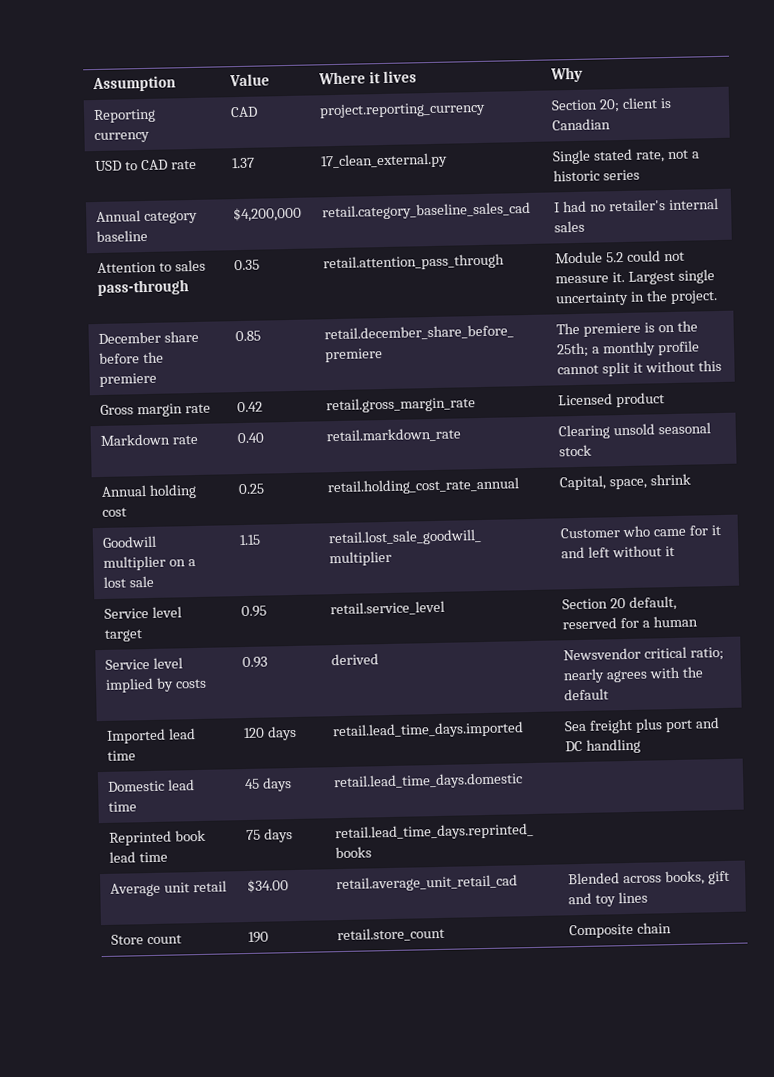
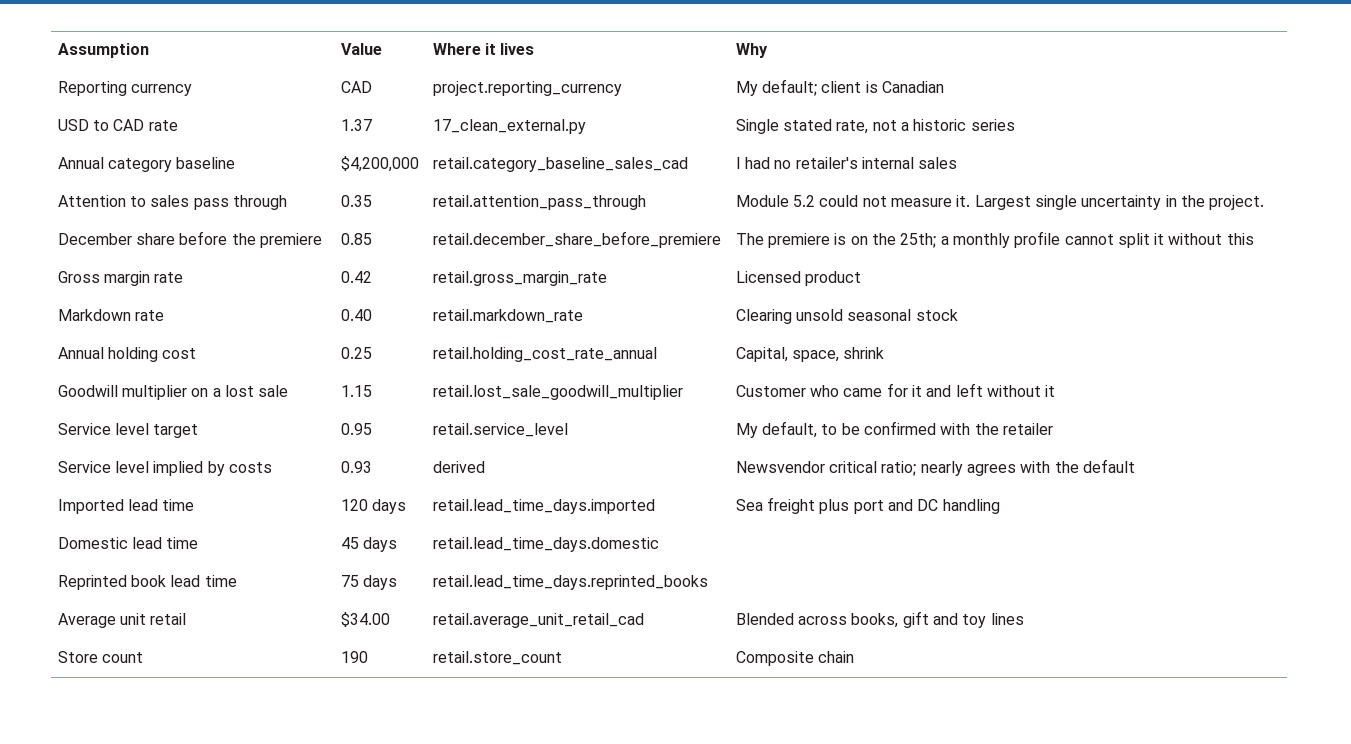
- Reporting currency | CAD | project.reporting_currency | Section 20; client is Canadian
+ Reporting currency | CAD | project.reporting_currency | My default; client is Canadian
- Attention to sales pass-through | 0.35 | retail.attention_pass_through | Module 5.2 could not measure it. Largest single uncertainty in the project.
+ Attention to sales pass through | 0.35 | retail.attention_pass_through | Module 5.2 could not measure it. Largest single uncertainty in the project.
- Service level target | 0.95 | retail.service_level | Section 20 default, reserved for a human
+ Service level target | 0.95 | retail.service_level | My default, to be confirmed with the retailer

